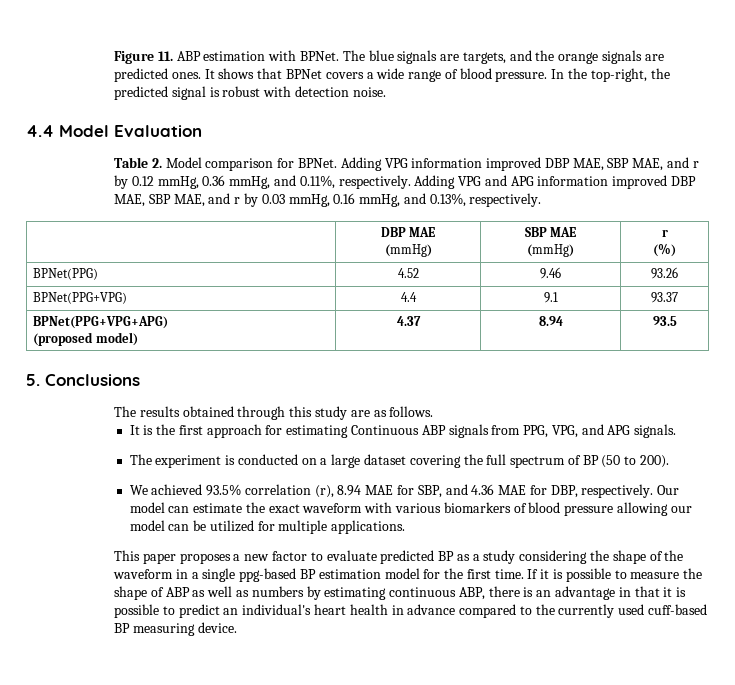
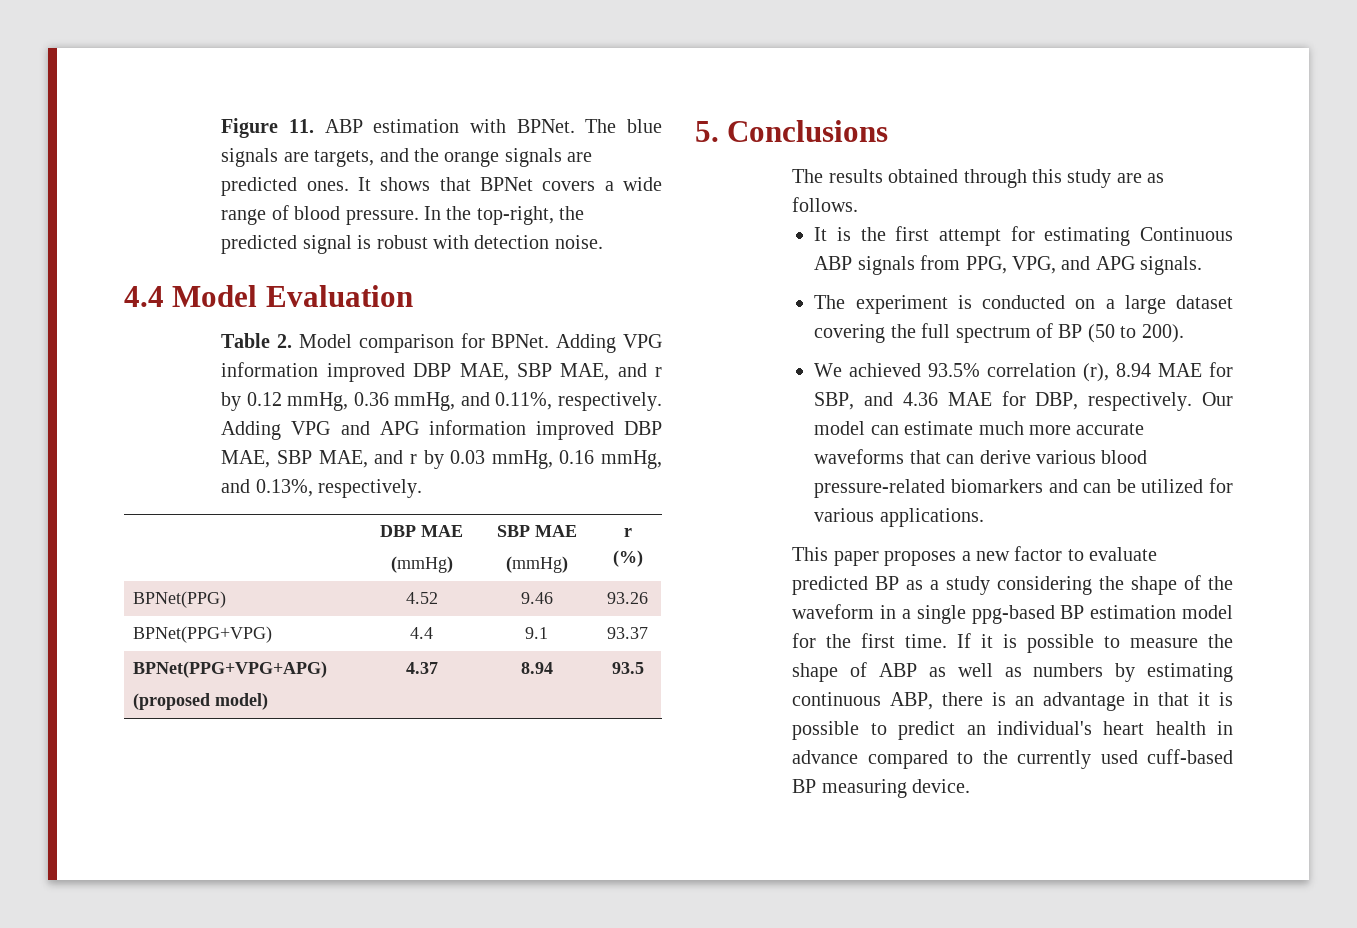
- It is the first approach for estimating Continuous ABP signals from PPG, VPG, and APG signals.
+ It is the first attempt for estimating Continuous ABP signals from PPG, VPG, and APG signals.
- Our model can estimate the exact waveform with various biomarkers of blood pressure allowing our model can be utilized for multiple applications.
+ Our model can estimate much more accurate waveforms that can derive various blood pressure-related biomarkers and can be utilized for various applications.

